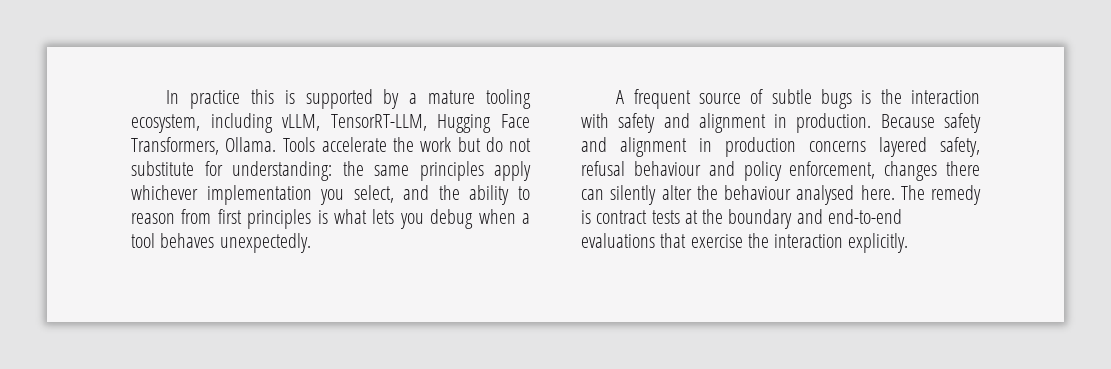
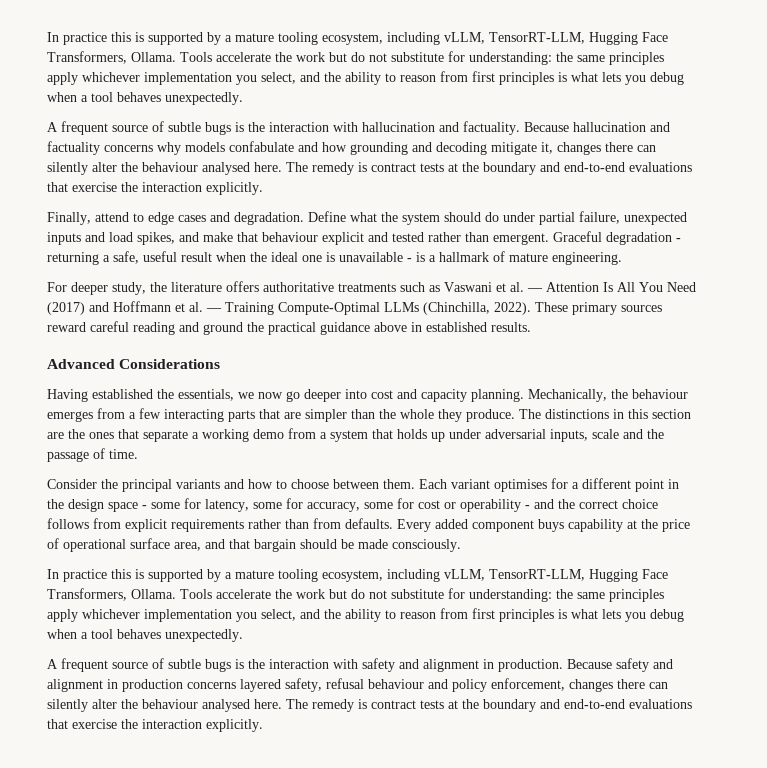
+ A frequent source of subtle bugs is the interaction with hallucination and factuality. Because hallucination and factuality concerns why models confabulate and how grounding and decoding mitigate it, changes there can silently alter the behaviour analysed here. The remedy is contract tests at the boundary and end-to-end evaluations that exercise the interaction explicitly.
+ Finally, attend to edge cases and degradation. Define what the system should do under partial failure, unexpected inputs and load spikes, and make that behaviour explicit and tested rather than emergent. Graceful degradation - returning a safe, useful result when the ideal one is unavailable - is a hallmark of mature engineering.
+ For deeper study, the literature offers authoritative treatments such as Vaswani et al. — Attention Is All You Need (2017) and Hoffmann et al. — Training Compute-Optimal LLMs (Chinchilla, 2022). These primary sources reward careful reading and ground the practical guidance above in established results.
+ Advanced Considerations
+ Having established the essentials, we now go deeper into cost and capacity planning. Mechanically, the behaviour emerges from a few interacting parts that are simpler than the whole they produce. The distinctions in this section are the ones that separate a working demo from a system that holds up under adversarial inputs, scale and the passage of time.
+ Consider the principal variants and how to choose between them. Each variant optimises for a different point in the design space - some for latency, some for accuracy, some for cost or operability - and the correct choice follows from explicit requirements rather than from defaults. Every added component buys capability at the price of operational surface area, and that bargain should be made consciously.
+ In practice this is supported by a mature tooling ecosystem, including vLLM, TensorRT-LLM, Hugging Face Transformers, Ollama. Tools accelerate the work but do not substitute for understanding: the same principles apply whichever implementation you select, and the ability to reason from first principles is what lets you debug when a tool behaves unexpectedly.

